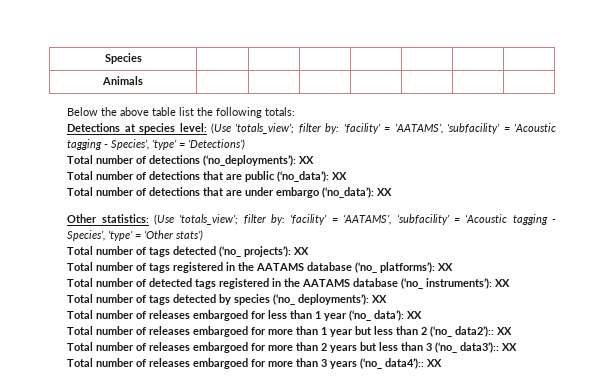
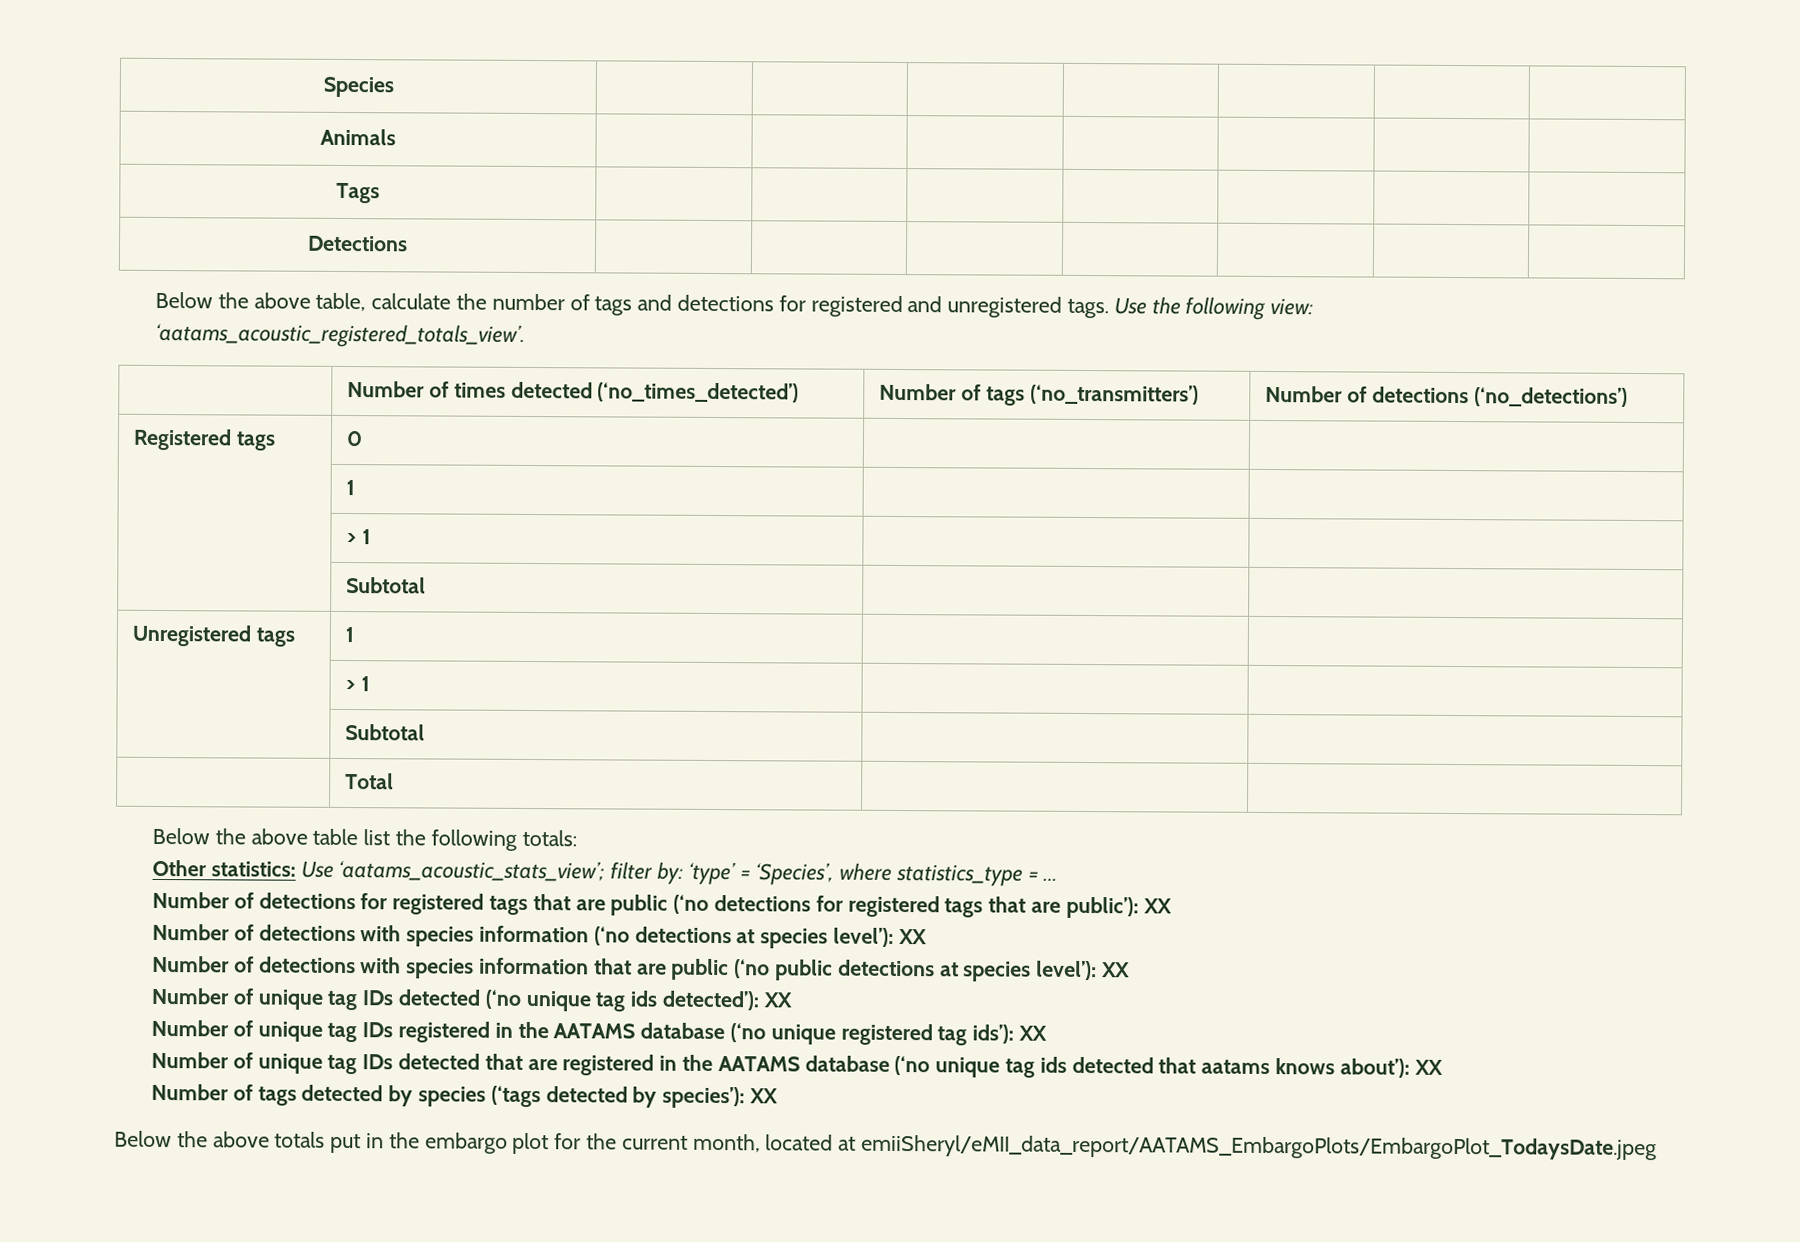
+ Tags | | | | | | |
+ Detections | | | | | | |
+ Below the above table, calculate the number of tags and detections for registered and unregistered tags. Use the following view: ‘aatams_acoustic_registered_totals_view’.
+ | Number of times detected (‘no_times_detected’) | Number of tags (‘no_transmitters’) | Number of detections (‘no_detections’)
+ Registered tags | 0 | |
+ | 1 | |
+ | > 1 | |
+ | Subtotal | |
+ Unregistered tags | 1 | |
+ | > 1 | |
+ | Subtotal | |
+ | Total | |
- Detections at species level: (Use ‘totals_view’; filter by: ‘facility’ = ‘AATAMS’, ‘subfacility’ = ‘Acoustic tagging - Species’, ‘type’ = ‘Detections’)
- Total number of detections (‘no_deployments’): XX
- Total number of detections that are public (‘no_data’): XX
- Total number of detections that are under embargo (‘no_data’): XX
- Other statistics: (Use ‘totals_view’; filter by: ‘facility’ = ‘AATAMS’, ‘subfacility’ = ‘Acoustic tagging - Species’, ‘type’ = ‘Other stats’)
- Total number of tags detected (‘no_ projects’): XX
- Total number of tags registered in the AATAMS database (‘no_ platforms’): XX
- Total number of detected tags registered in the AATAMS database (‘no_ instruments’): XX
- Total number of tags detected by species (‘no_ deployments’): XX
- Total number of releases embargoed for less than 1 year (‘no_ data’): XX
- Total number of releases embargoed for more than 1 year but less than 2 (‘no_ data2’):: XX
- Total number of releases embargoed for more than 2 years but less than 3 (‘no_ data3’):: XX
- Total number of releases embargoed for more than 3 years (‘no_ data4’):: XX
+ Other statistics: Use ‘aatams_acoustic_stats_view’; filter by: ‘type’ = ‘Species’, where statistics_type = …
+ Number of detections for registered tags that are public (‘no detections for registered tags that are public’): XX
+ Number of detections with species information (‘no detections at species level’): XX
+ Number of detections with species information that are public (‘no public detections at species level’): XX
+ Number of unique tag IDs detected (‘no unique tag ids detected’): XX
+ Number of unique tag IDs registered in the AATAMS database (‘no unique registered tag ids’): XX
+ Number of unique tag IDs detected that are registered in the AATAMS database (‘no unique tag ids detected that aatams knows about’): XX
+ Number of tags detected by species (‘tags detected by species’): XX
+ Below the above totals put in the embargo plot for the current month, located at emiiSheryl/eMII_data_report/AATAMS_EmbargoPlots/EmbargoPlot_TodaysDate.jpeg

